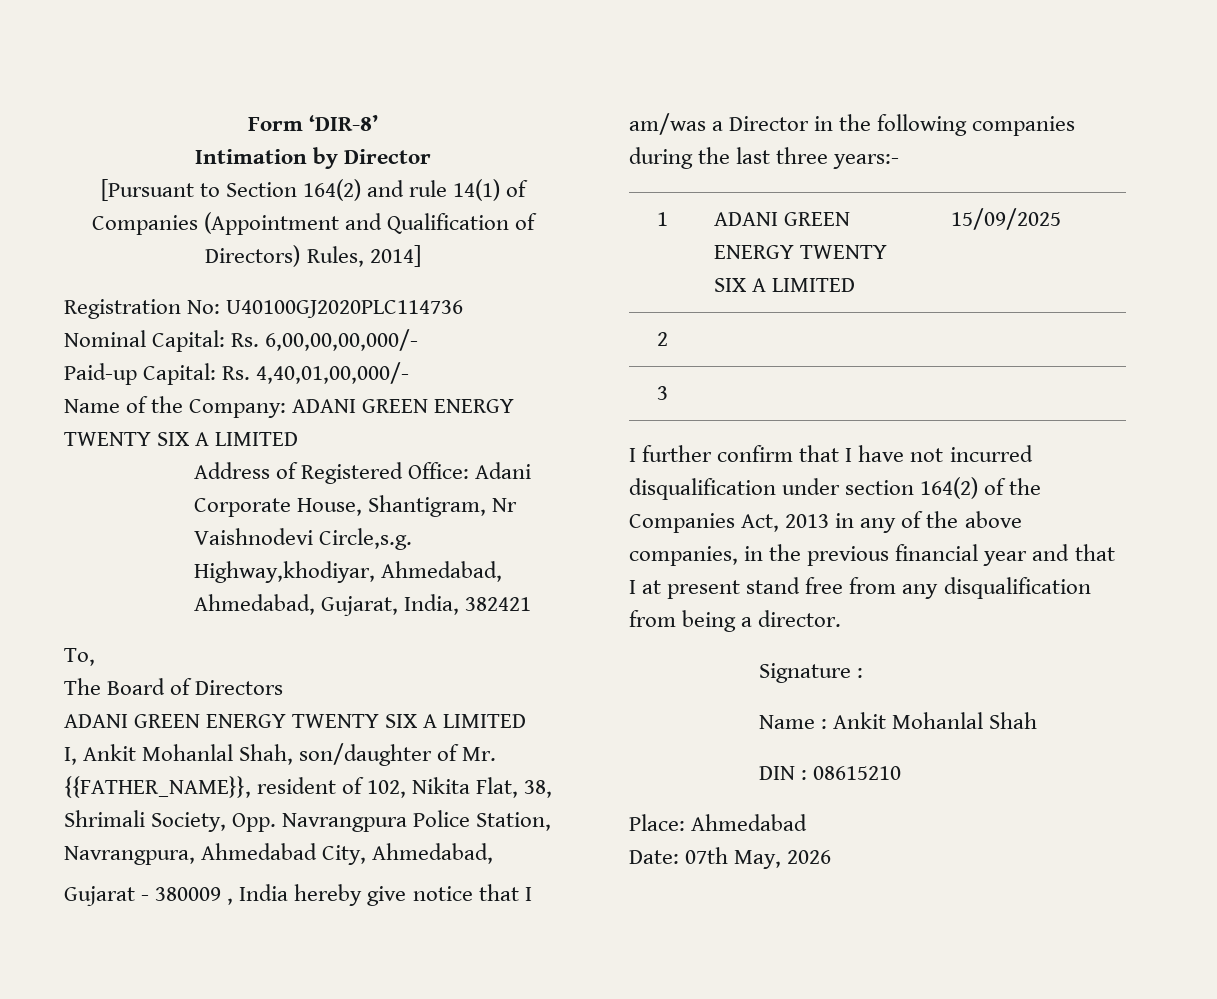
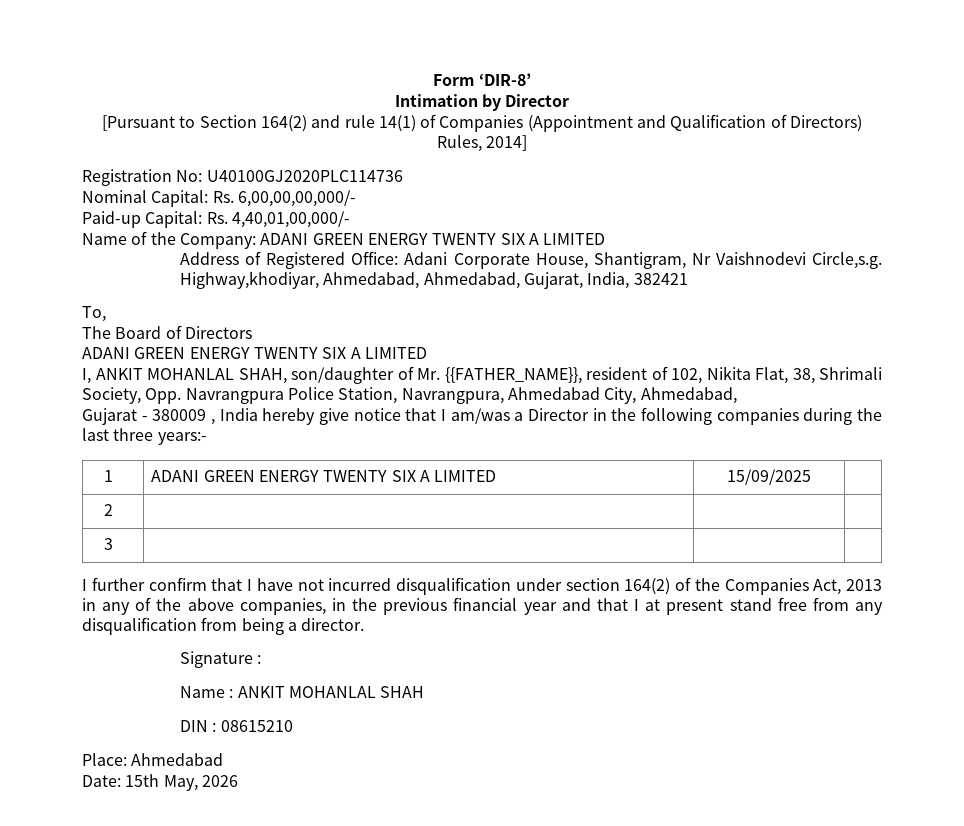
- I, Ankit Mohanlal Shah, son/daughter of Mr. {{FATHER_NAME}}, resident of 102, Nikita Flat, 38, Shrimali Society, Opp. Navrangpura Police Station, Navrangpura, Ahmedabad City, Ahmedabad,
+ I, ANKIT MOHANLAL SHAH, son/daughter of Mr. {{FATHER_NAME}}, resident of 102, Nikita Flat, 38, Shrimali Society, Opp. Navrangpura Police Station, Navrangpura, Ahmedabad City, Ahmedabad,
- Name : Ankit Mohanlal Shah
+ Name : ANKIT MOHANLAL SHAH
- Date: 07th May, 2026
+ Date: 15th May, 2026

